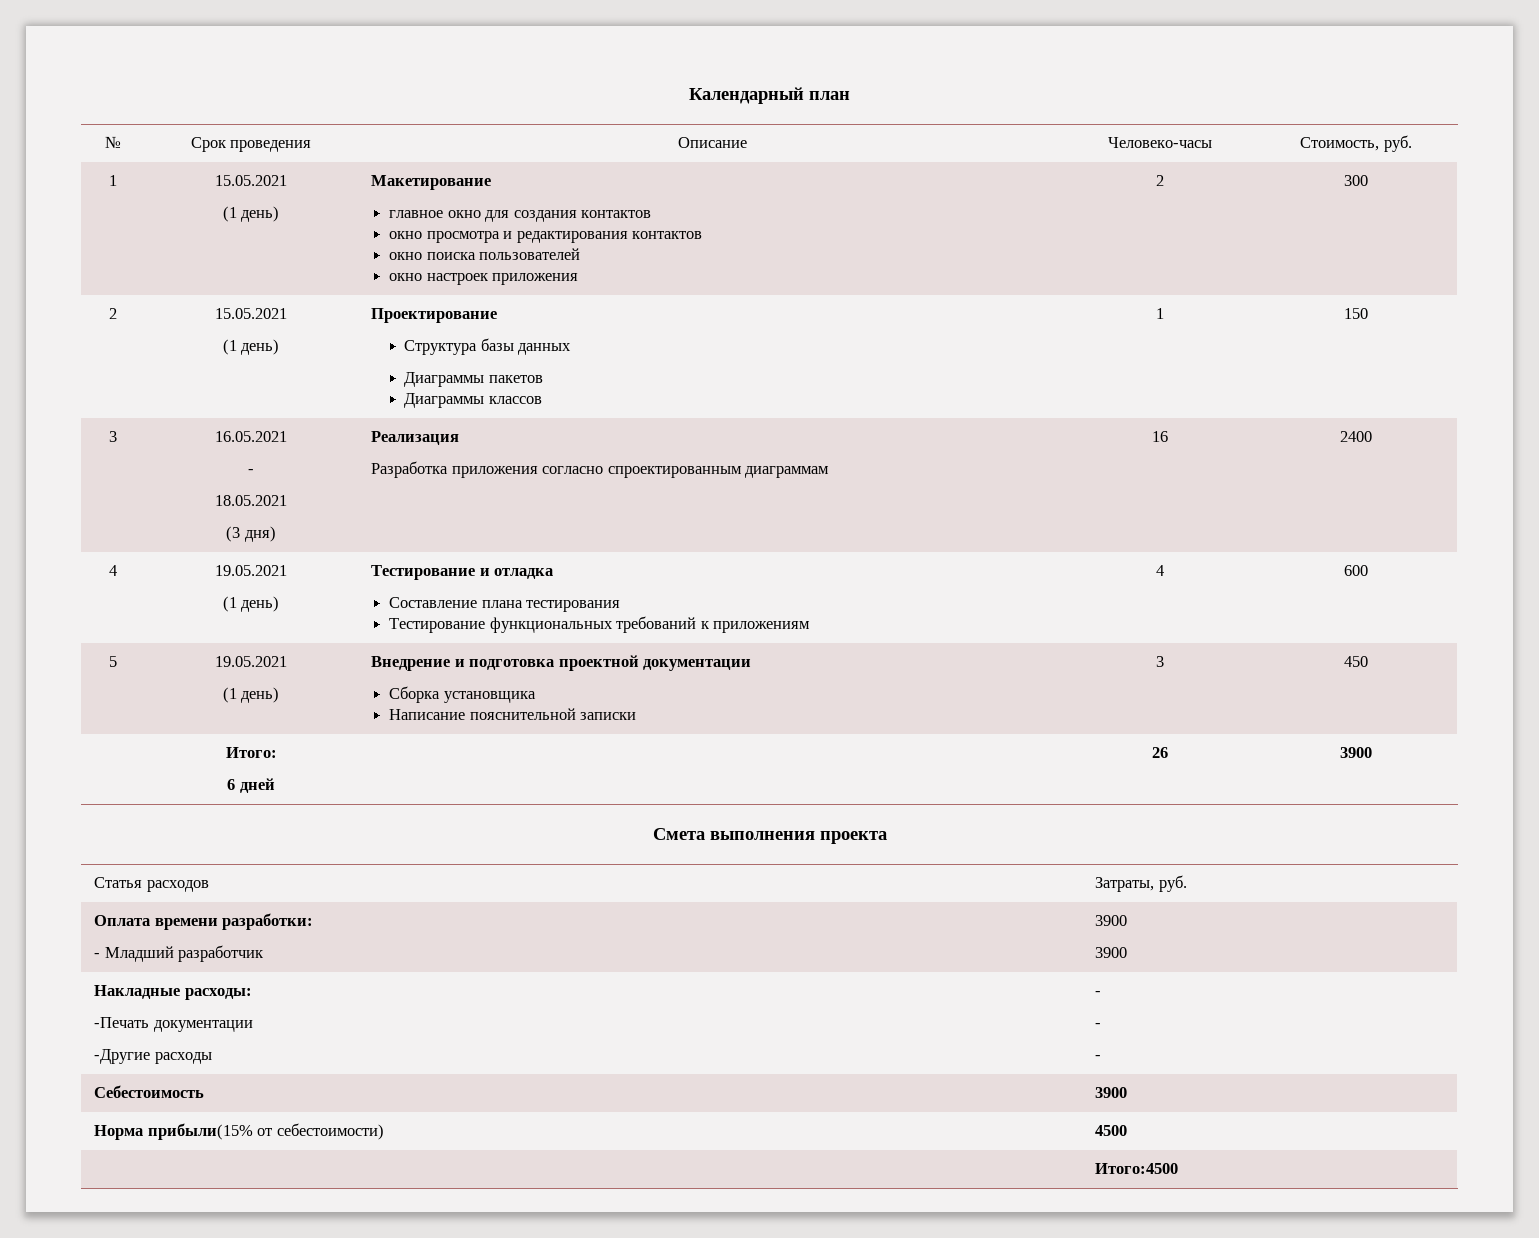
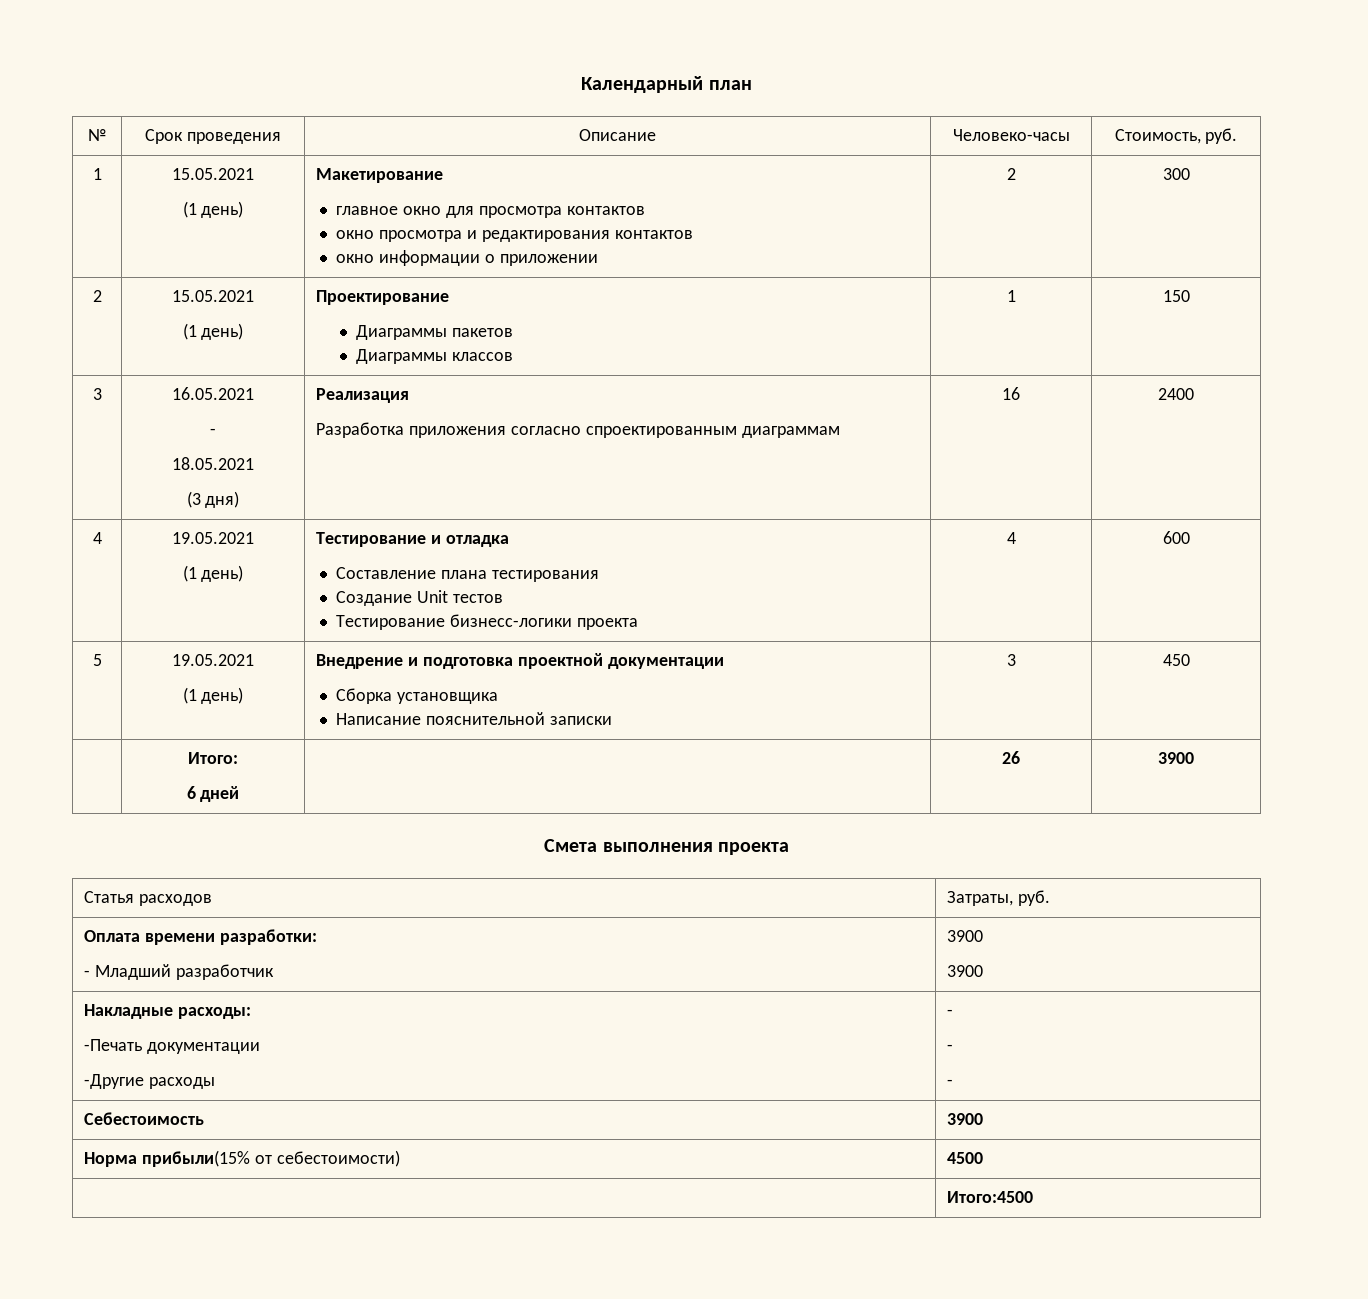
  1 | 15.05.2021
  (1 день) | Макетирование
- главное окно для создания контактов
+ главное окно для просмотра контактов
  окно просмотра и редактирования контактов
- окно поиска пользователей
- окно настроек приложения | 2 | 300
+ окно информации о приложении | 2 | 300
  2 | 15.05.2021
  (1 день) | Проектирование
- Структура базы данных
  4 | 19.05.2021
  (1 день) | Тестирование и отладка
  Составление плана тестирования
- Тестирование функциональных требований к приложениям | 4 | 600
+ Создание Unit тестов
+ Тестирование бизнесс-логики проекта | 4 | 600

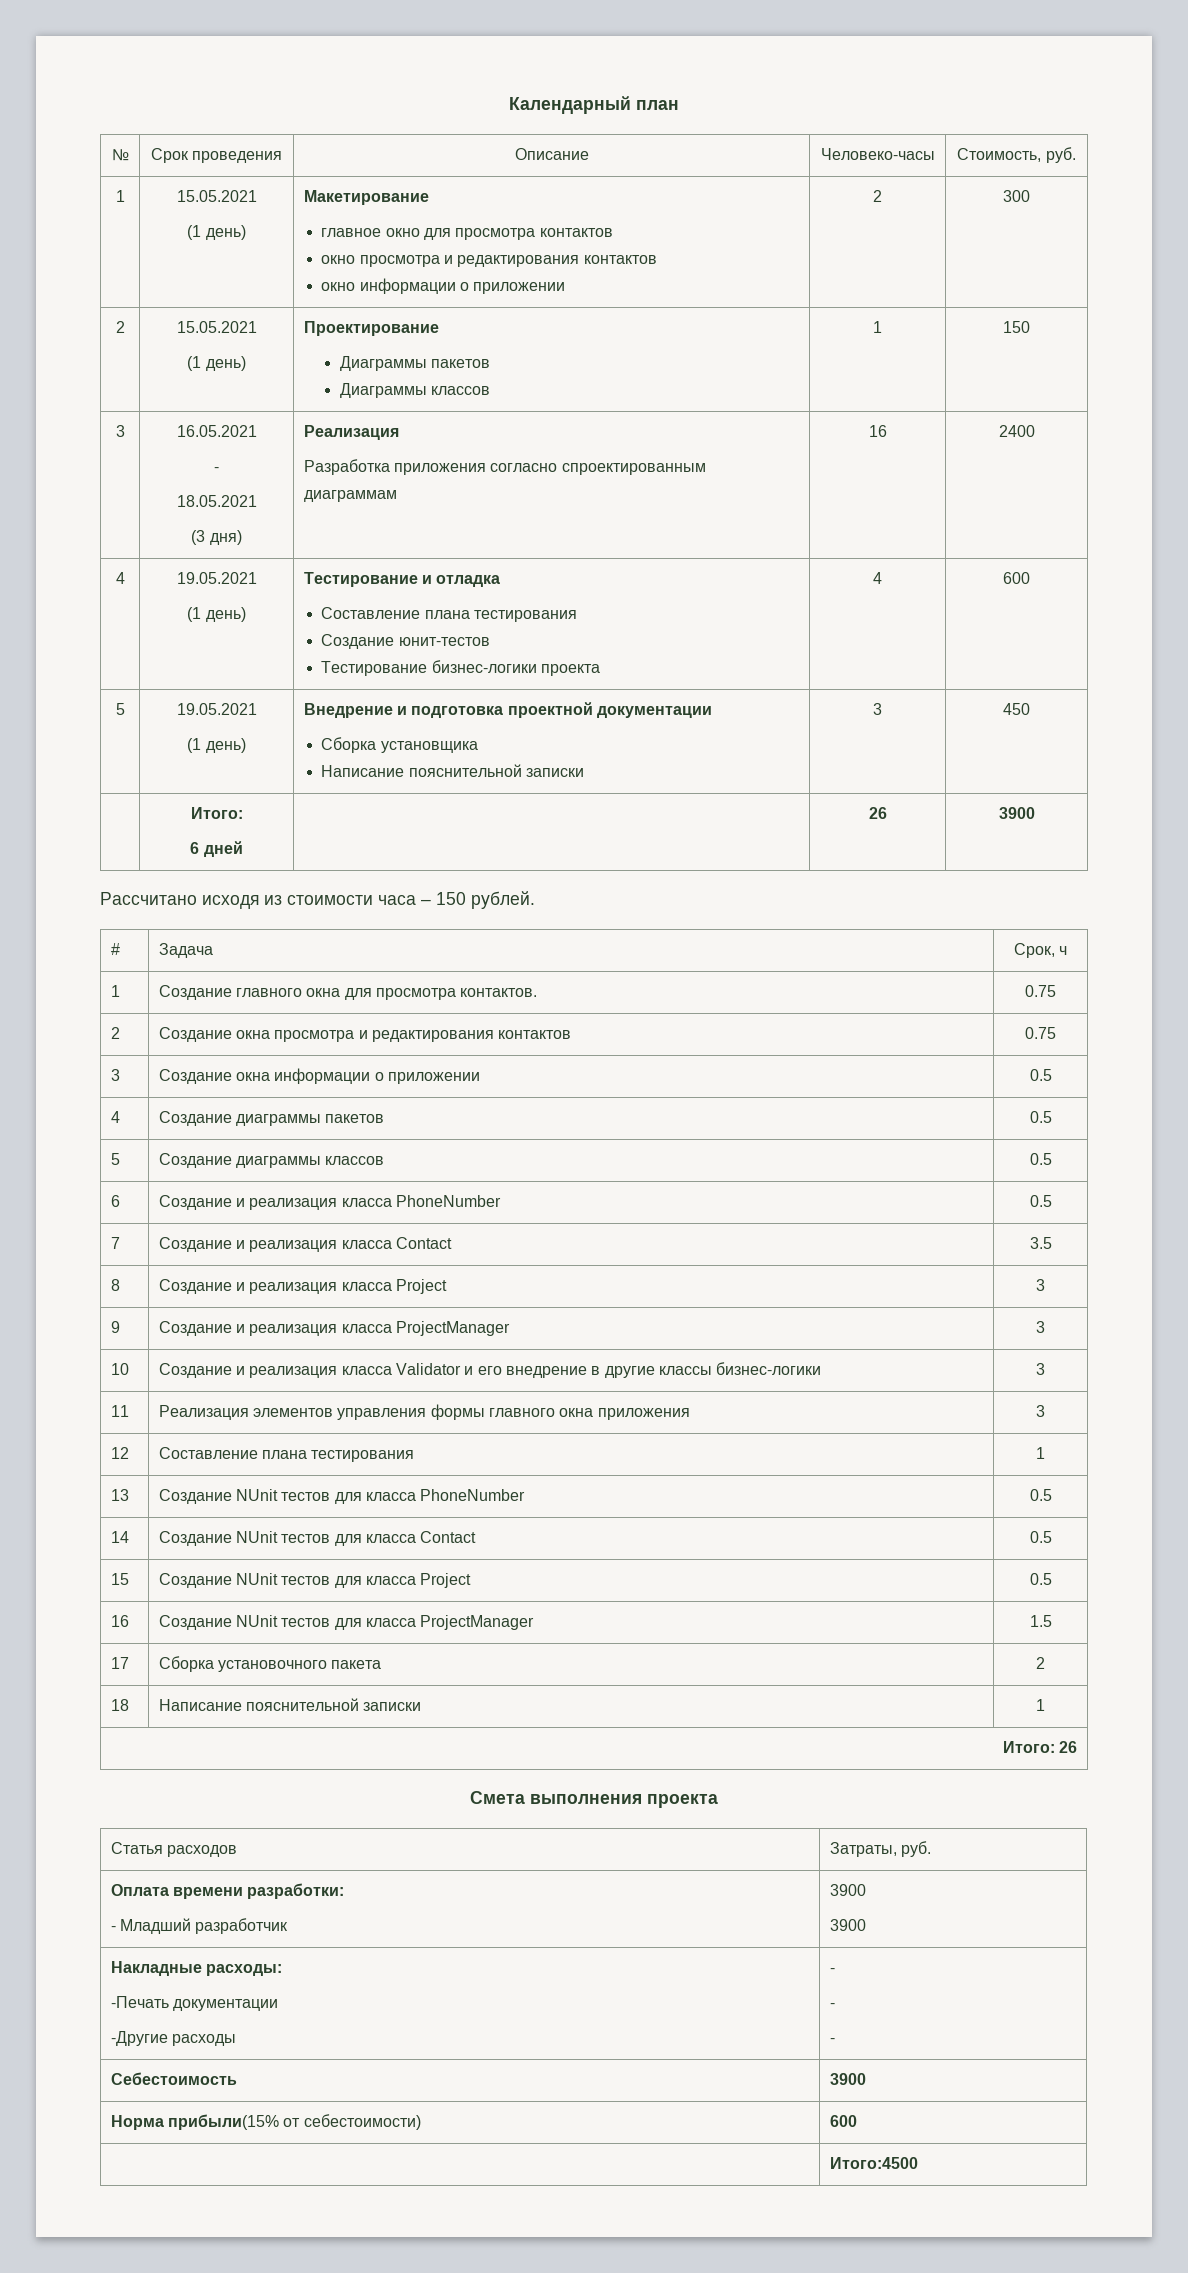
  4 | 19.05.2021
  (1 день) | Тестирование и отладка
  Составление плана тестирования
- Создание Unit тестов
- Тестирование бизнесс-логики проекта | 4 | 600
+ Создание юнит-тестов
+ Тестирование бизнес-логики проекта | 4 | 600
+ Рассчитано исходя из стоимости часа – 150 рублей.
+ # | Задача | Cрок, ч
+ 1 | Создание главного окна для просмотра контактов. | 0.75
+ 2 | Создание окна просмотра и редактирования контактов | 0.75
+ 3 | Создание окна информации о приложении | 0.5
+ 4 | Создание диаграммы пакетов | 0.5
+ 5 | Создание диаграммы классов | 0.5
+ 6 | Создание и реализация класса PhoneNumber | 0.5
+ 7 | Cоздание и реализация класса Contact | 3.5
+ 8 | Cоздание и реализация класса Project | 3
+ 9 | Cоздание и реализация класса ProjectManager | 3
+ 10 | Cоздание и реализация класса Validator и его внедрение в другие классы бизнес-логики | 3
+ 11 | Реализация элементов управления формы главного окна приложения | 3
+ 12 | Составление плана тестирования | 1
+ 13 | Создание NUnit тестов для класса PhoneNumber | 0.5
+ 14 | Создание NUnit тестов для класса Contact | 0.5
+ 15 | Создание NUnit тестов для класса Project | 0.5
+ 16 | Создание NUnit тестов для класса ProjectManager | 1.5
+ 17 | Сборка установочного пакета | 2
+ 18 | Написание пояснительной записки | 1
+ Итого: 26
- Норма прибыли(15% от себестоимости) | 4500
+ Норма прибыли(15% от себестоимости) | 600

